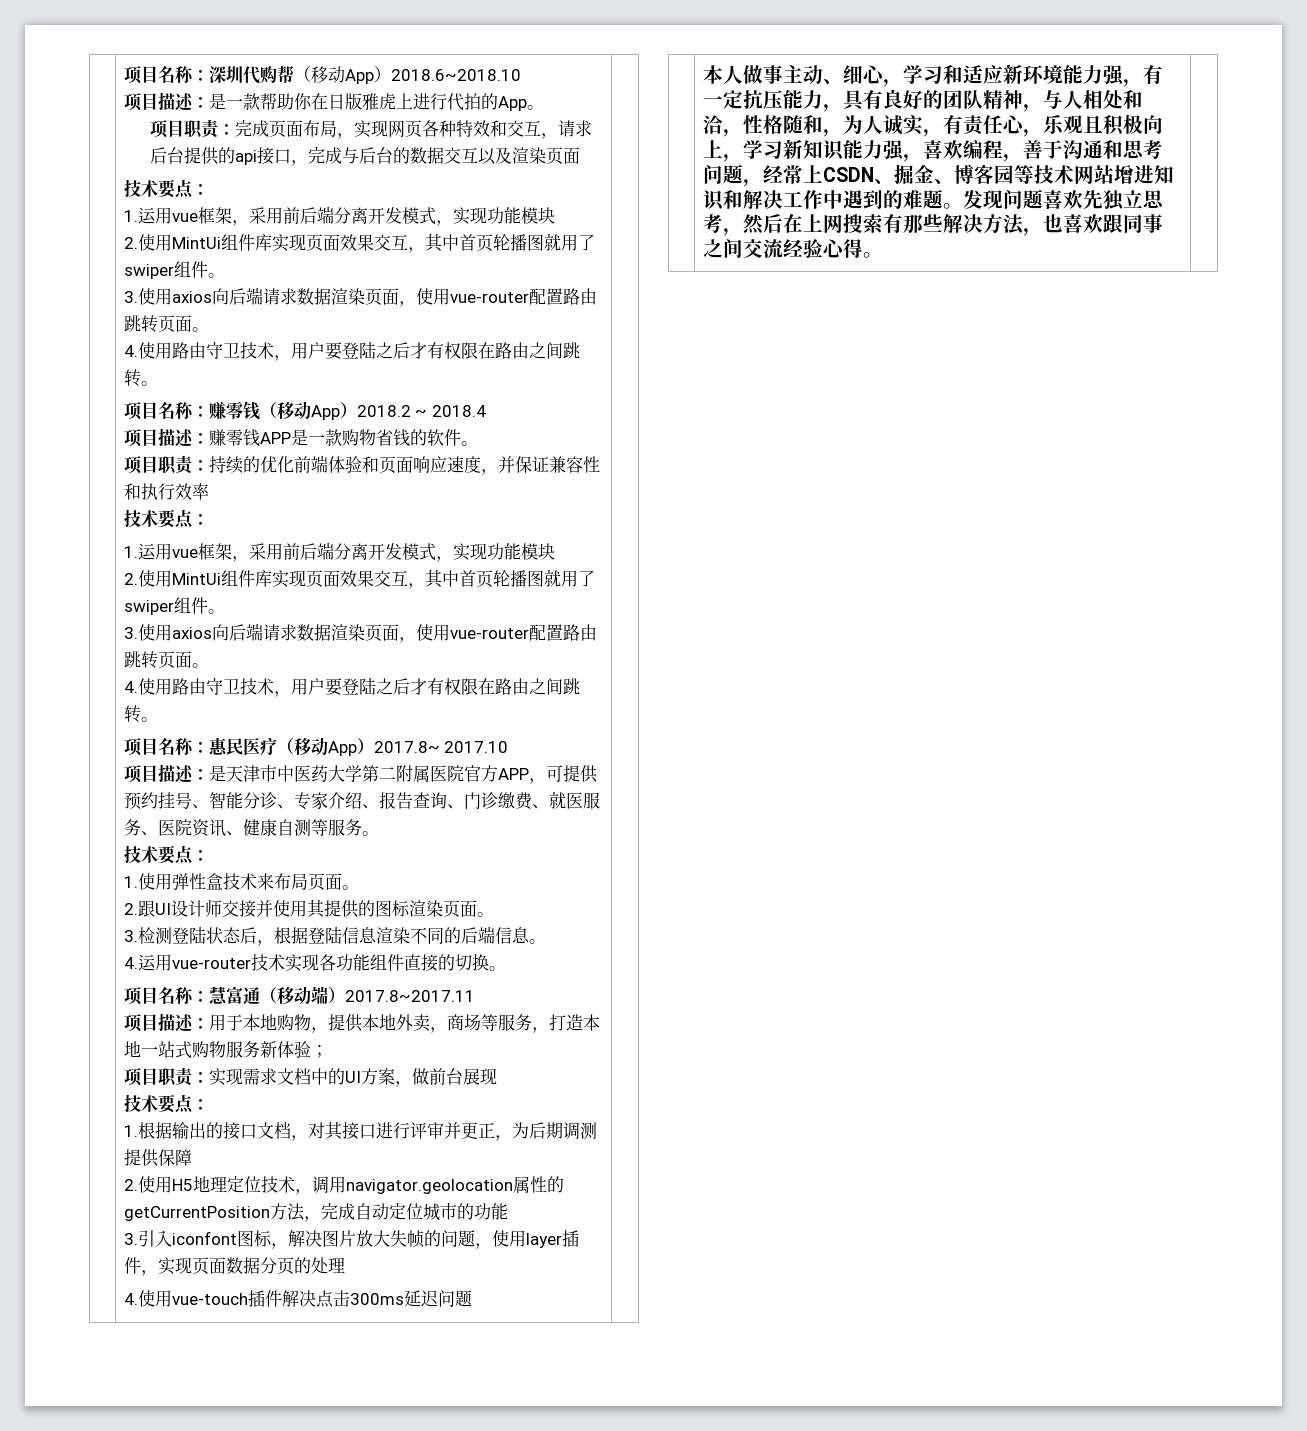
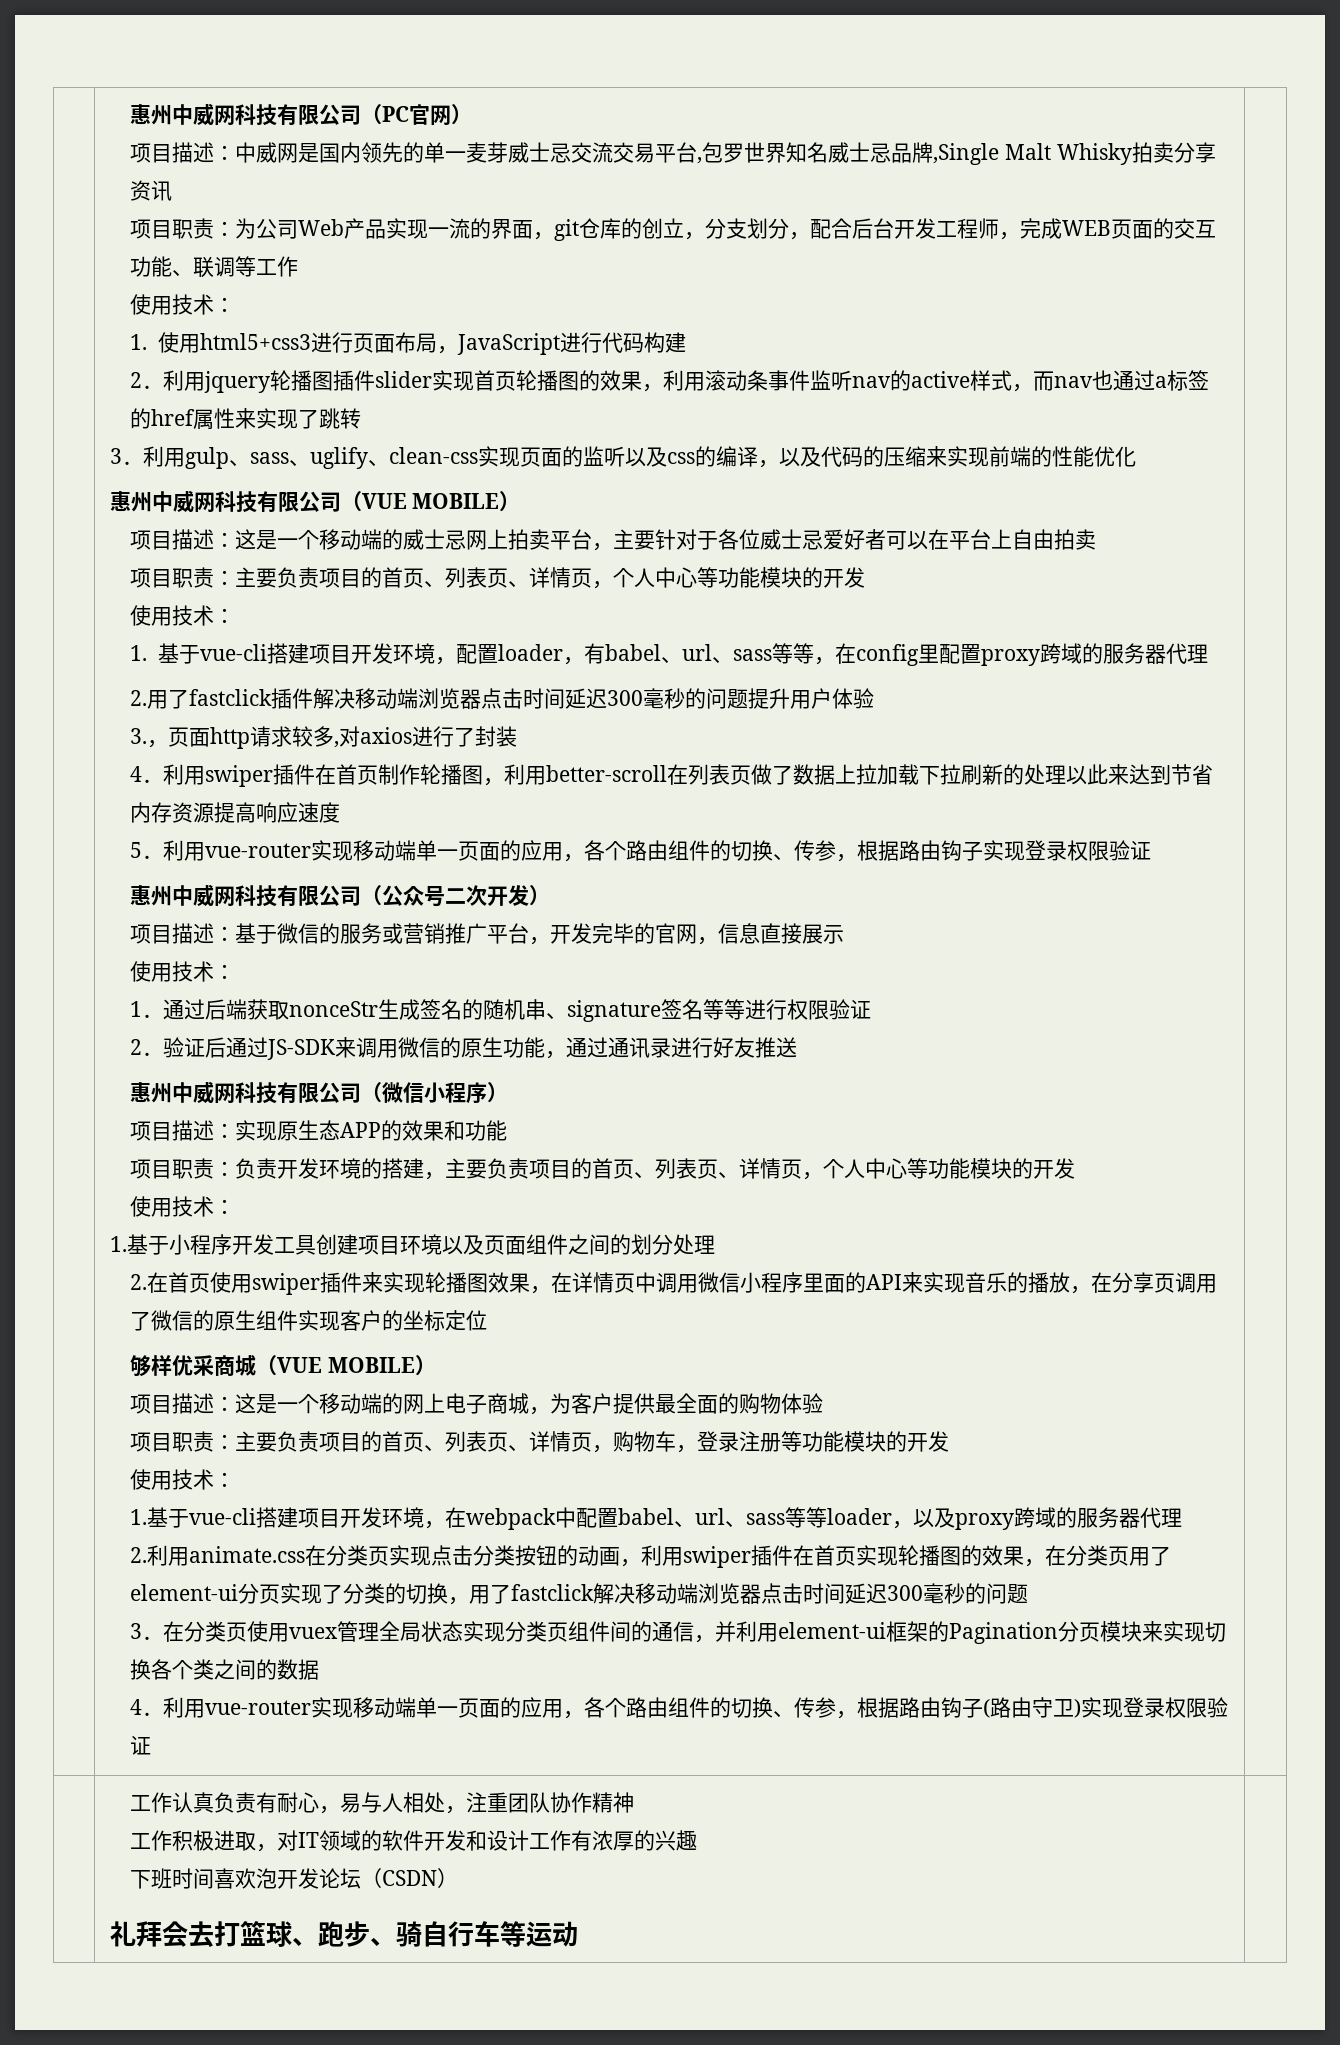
- 项目名称：深圳代购帮（移动App）2018.6~2018.10
- 项目描述：是一款帮助你在日版雅虎上进行代拍的App。
- 项目职责：完成页面布局，实现网页各种特效和交互，请求后台提供的api接口，完成与后台的数据交互以及渲染页面
- 技术要点：
- 1.运用vue框架，采用前后端分离开发模式，实现功能模块
- 2.使用MintUi组件库实现页面效果交互，其中首页轮播图就用了swiper组件。
- 3.使用axios向后端请求数据渲染页面，使用vue-router配置路由跳转页面。
- 4.使用路由守卫技术，用户要登陆之后才有权限在路由之间跳转。
- 项目名称：赚零钱（移动App）2018.2 ~ 2018.4
- 项目描述：赚零钱APP是一款购物省钱的软件。
- 项目职责：持续的优化前端体验和页面响应速度，并保证兼容性和执行效率
- 技术要点：
- 1.运用vue框架，采用前后端分离开发模式，实现功能模块
- 2.使用MintUi组件库实现页面效果交互，其中首页轮播图就用了swiper组件。
- 3.使用axios向后端请求数据渲染页面，使用vue-router配置路由跳转页面。
- 4.使用路由守卫技术，用户要登陆之后才有权限在路由之间跳转。
- 项目名称：惠民医疗（移动App）2017.8~ 2017.10
- 项目描述：是天津市中医药大学第二附属医院官方APP，可提供预约挂号、智能分诊、专家介绍、报告查询、门诊缴费、就医服务、医院资讯、健康自测等服务。
- 技术要点：
- 1.使用弹性盒技术来布局页面。
- 2.跟UI设计师交接并使用其提供的图标渲染页面。
- 3.检测登陆状态后，根据登陆信息渲染不同的后端信息。
- 4.运用vue-router技术实现各功能组件直接的切换。
- 项目名称：慧富通（移动端）2017.8~2017.11
- 项目描述：用于本地购物，提供本地外卖，商场等服务，打造本地一站式购物服务新体验；
- 项目职责：实现需求文档中的UI方案，做前台展现
- 技术要点：
- 1.根据输出的接口文档，对其接口进行评审并更正，为后期调测提供保障
- 2.使用H5地理定位技术，调用navigator.geolocation属性的getCurrentPosition方法，完成自动定位城市的功能
- 3.引入iconfont图标，解决图片放大失帧的问题，使用layer插件，实现页面数据分页的处理
- 4.使用vue-touch插件解决点击300ms延迟问题 |
- | 本人做事主动、细心，学习和适应新环境能力强，有一定抗压能力，具有良好的团队精神，与人相处和洽，性格随和，为人诚实，有责任心，乐观且积极向上，学习新知识能力强，喜欢编程，善于沟通和思考问题，经常上CSDN、掘金、博客园等技术网站增进知识和解决工作中遇到的难题。发现问题喜欢先独立思考，然后在上网搜索有那些解决方法，也喜欢跟同事之间交流经验心得。
+ 惠州中威网科技有限公司（PC官网）
+ 项目描述：中威网是国内领先的单一麦芽威士忌交流交易平台,包罗世界知名威士忌品牌,Single Malt Whisky拍卖分享资讯
+ 项目职责：为公司Web产品实现一流的界面，git仓库的创立，分支划分，配合后台开发工程师，完成WEB页面的交互功能、联调等工作
+ 使用技术：
+ 1.使用html5+css3进行页面布局，JavaScript进行代码构建
+ 2．利用jquery轮播图插件slider实现首页轮播图的效果，利用滚动条事件监听nav的active样式，而nav也通过a标签的href属性来实现了跳转
+ 3．利用gulp、sass、uglify、clean-css实现页面的监听以及css的编译，以及代码的压缩来实现前端的性能优化
+ 惠州中威网科技有限公司（VUE MOBILE）
+ 项目描述：这是一个移动端的威士忌网上拍卖平台，主要针对于各位威士忌爱好者可以在平台上自由拍卖
+ 项目职责：主要负责项目的首页、列表页、详情页，个人中心等功能模块的开发
+ 使用技术：
+ 1.基于vue-cli搭建项目开发环境，配置loader，有babel、url、sass等等，在config里配置proxy跨域的服务器代理
+ 2.用了fastclick插件解决移动端浏览器点击时间延迟300毫秒的问题提升用户体验
+ 3.，页面http请求较多,对axios进行了封装
+ 4．利用swiper插件在首页制作轮播图，利用better-scroll在列表页做了数据上拉加载下拉刷新的处理以此来达到节省内存资源提高响应速度
+ 5．利用vue-router实现移动端单一页面的应用，各个路由组件的切换、传参，根据路由钩子实现登录权限验证
+ 惠州中威网科技有限公司（公众号二次开发）
+ 项目描述：基于微信的服务或营销推广平台，开发完毕的官网，信息直接展示
+ 使用技术：
+ 1．通过后端获取nonceStr生成签名的随机串、signature签名等等进行权限验证
+ 2．验证后通过JS-SDK来调用微信的原生功能，通过通讯录进行好友推送
+ 惠州中威网科技有限公司（微信小程序）
+ 项目描述：实现原生态APP的效果和功能
+ 项目职责：负责开发环境的搭建，主要负责项目的首页、列表页、详情页，个人中心等功能模块的开发
+ 使用技术：
+ 1.基于小程序开发工具创建项目环境以及页面组件之间的划分处理
+ 2.在首页使用swiper插件来实现轮播图效果，在详情页中调用微信小程序里面的API来实现音乐的播放，在分享页调用了微信的原生组件实现客户的坐标定位
+ 够样优采商城（VUE MOBILE）
+ 项目描述：这是一个移动端的网上电子商城，为客户提供最全面的购物体验
+ 项目职责：主要负责项目的首页、列表页、详情页，购物车，登录注册等功能模块的开发
+ 使用技术：
+ 1.基于vue-cli搭建项目开发环境，在webpack中配置babel、url、sass等等loader，以及proxy跨域的服务器代理
+ 2.利用animate.css在分类页实现点击分类按钮的动画，利用swiper插件在首页实现轮播图的效果，在分类页用了element-ui分页实现了分类的切换，用了fastclick解决移动端浏览器点击时间延迟300毫秒的问题
+ 3．在分类页使用vuex管理全局状态实现分类页组件间的通信，并利用element-ui框架的Pagination分页模块来实现切换各个类之间的数据
+ 4．利用vue-router实现移动端单一页面的应用，各个路由组件的切换、传参，根据路由钩子(路由守卫)实现登录权限验证 |
+ | 工作认真负责有耐心，易与人相处，注重团队协作精神
+ 工作积极进取，对IT领域的软件开发和设计工作有浓厚的兴趣
+ 下班时间喜欢泡开发论坛（CSDN）
+ 礼拜会去打篮球、跑步、骑自行车等运动

